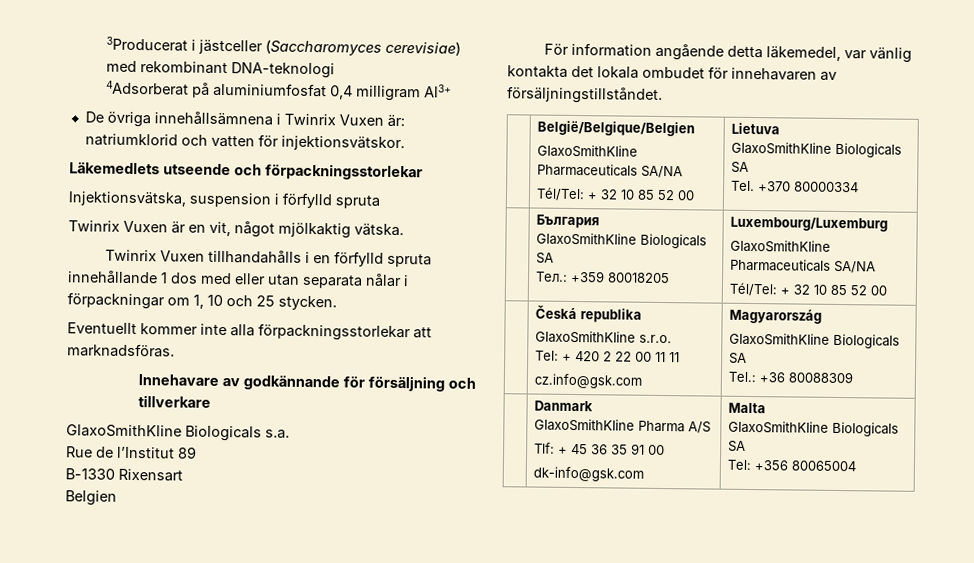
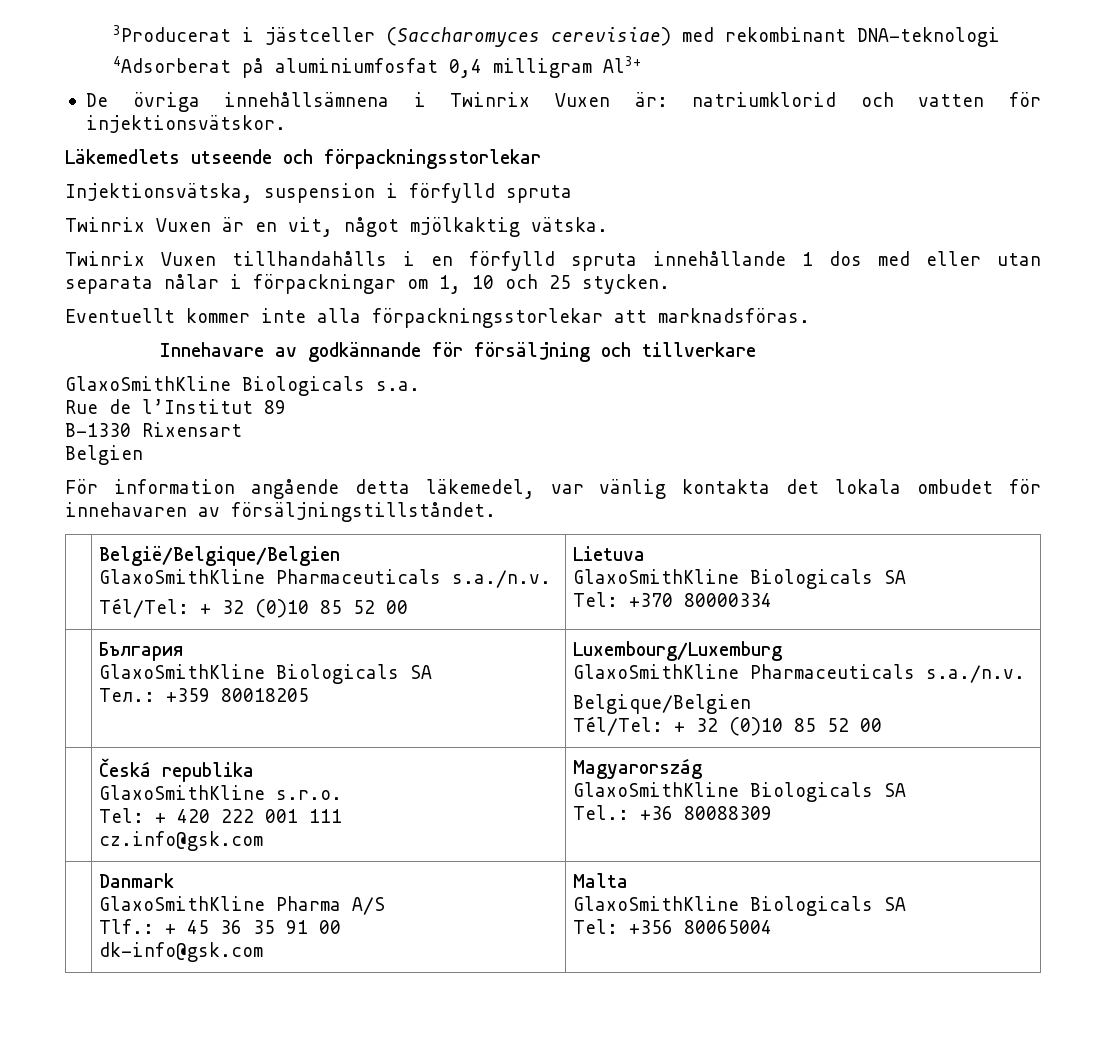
  | België/Belgique/Belgien
- GlaxoSmithKline Pharmaceuticals SA/NA
- Tél/Tel: + 32 10 85 52 00 | Lietuva
+ GlaxoSmithKline Pharmaceuticals s.a./n.v.
+ Tél/Tel: + 32 (0)10 85 52 00 | Lietuva
  GlaxoSmithKline Biologicals SA
- Tel. +370 80000334
+ Tel: +370 80000334
  | България
  GlaxoSmithKline Biologicals SA
  Тел.: +359 80018205 | Luxembourg/Luxemburg
- GlaxoSmithKline Pharmaceuticals SA/NA
- Tél/Tel: + 32 10 85 52 00
+ GlaxoSmithKline Pharmaceuticals s.a./n.v.
+ Belgique/Belgien
+ Tél/Tel: + 32 (0)10 85 52 00
  | Česká republika
  GlaxoSmithKline s.r.o.
- Tel: + 420 2 22 00 11 11
+ Tel: + 420 222 001 111
  | Danmark
  GlaxoSmithKline Pharma A/S
- Tlf: + 45 36 35 91 00
+ Tlf.: + 45 36 35 91 00

